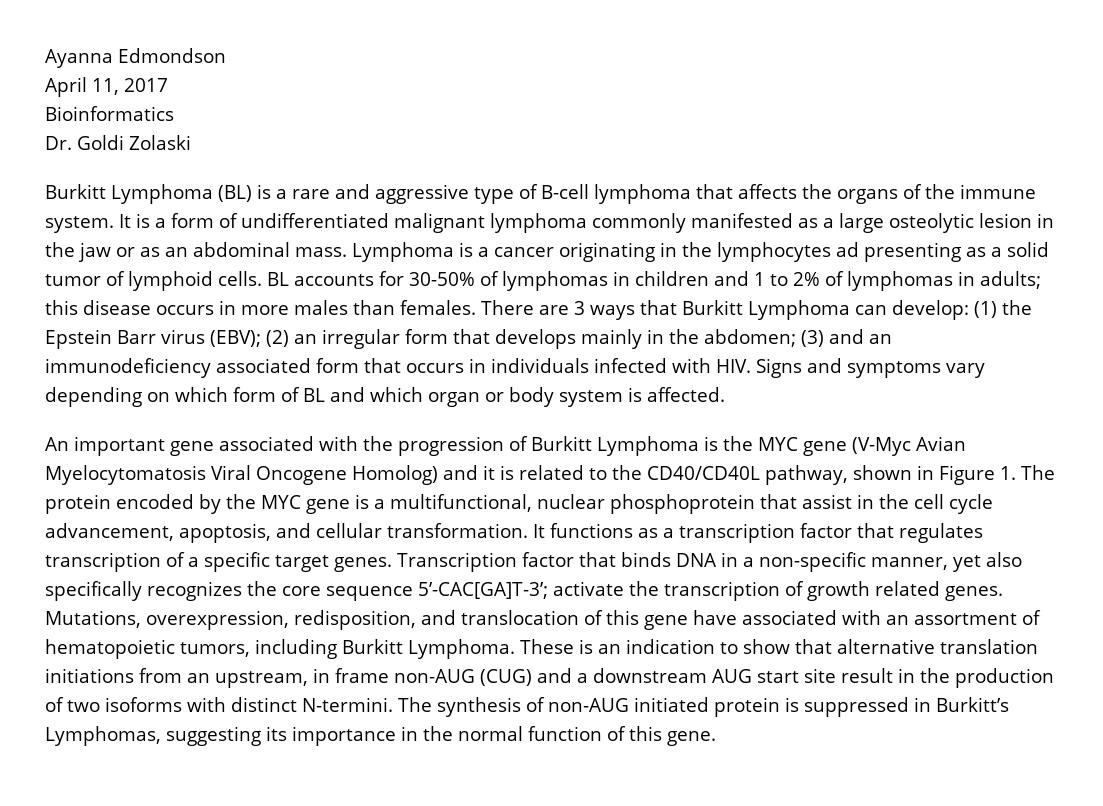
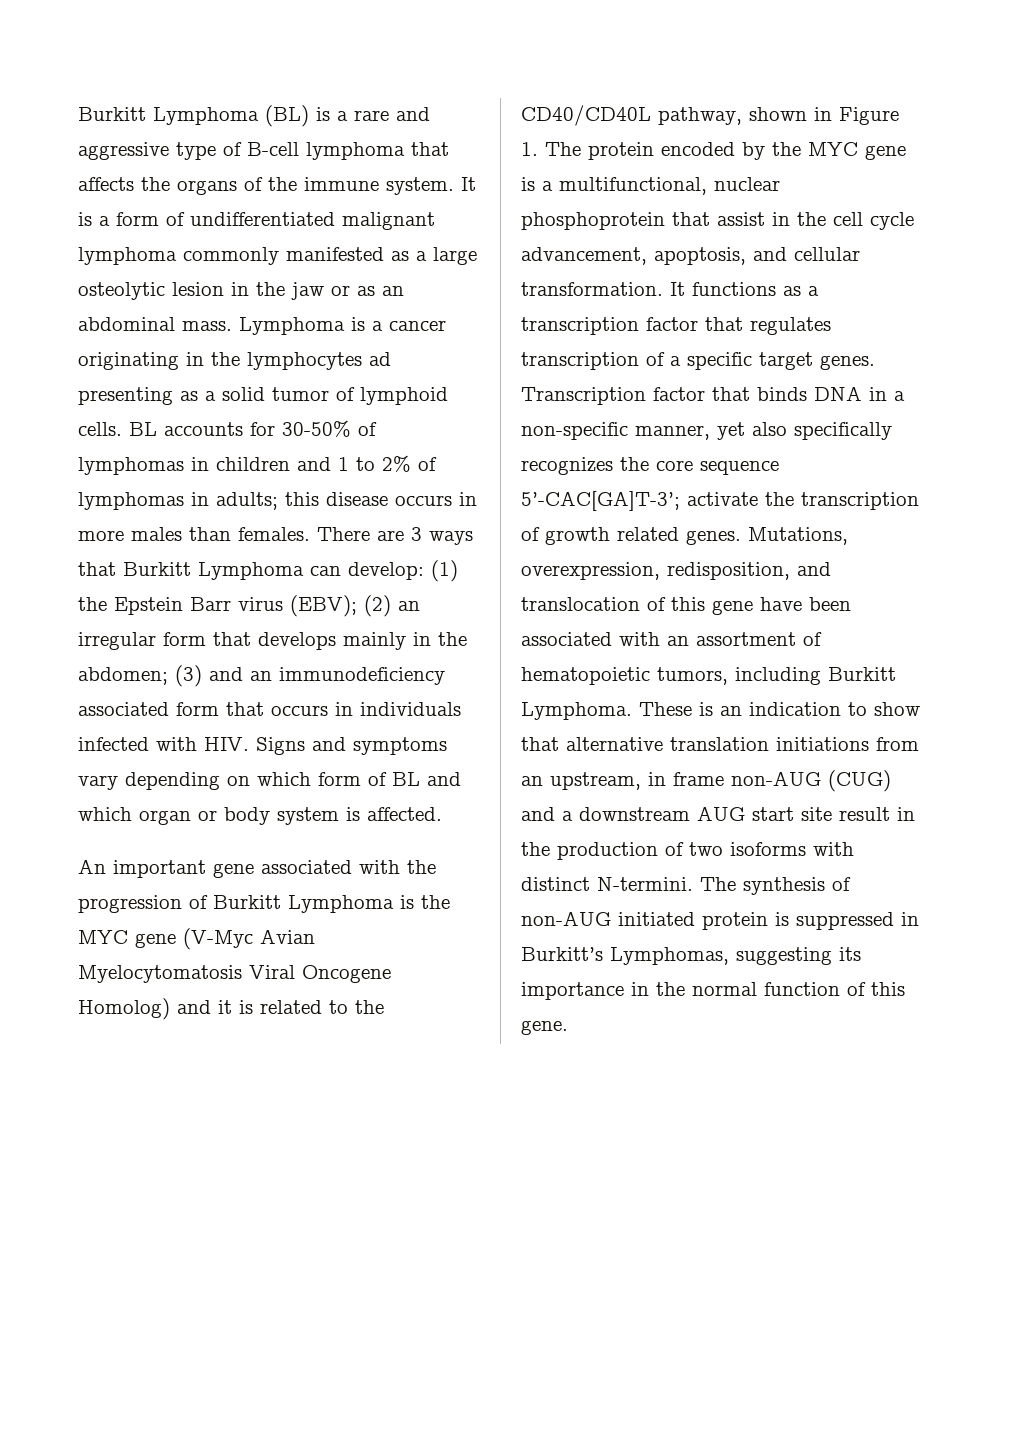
- Ayanna Edmondson
- April 11, 2017
- Bioinformatics
- Dr. Goldi Zolaski
- Mutations, overexpression, redisposition, and translocation of this gene have associated with an assortment of hematopoietic tumors, including Burkitt Lymphoma.
+ Mutations, overexpression, redisposition, and translocation of this gene have been associated with an assortment of hematopoietic tumors, including Burkitt Lymphoma.

